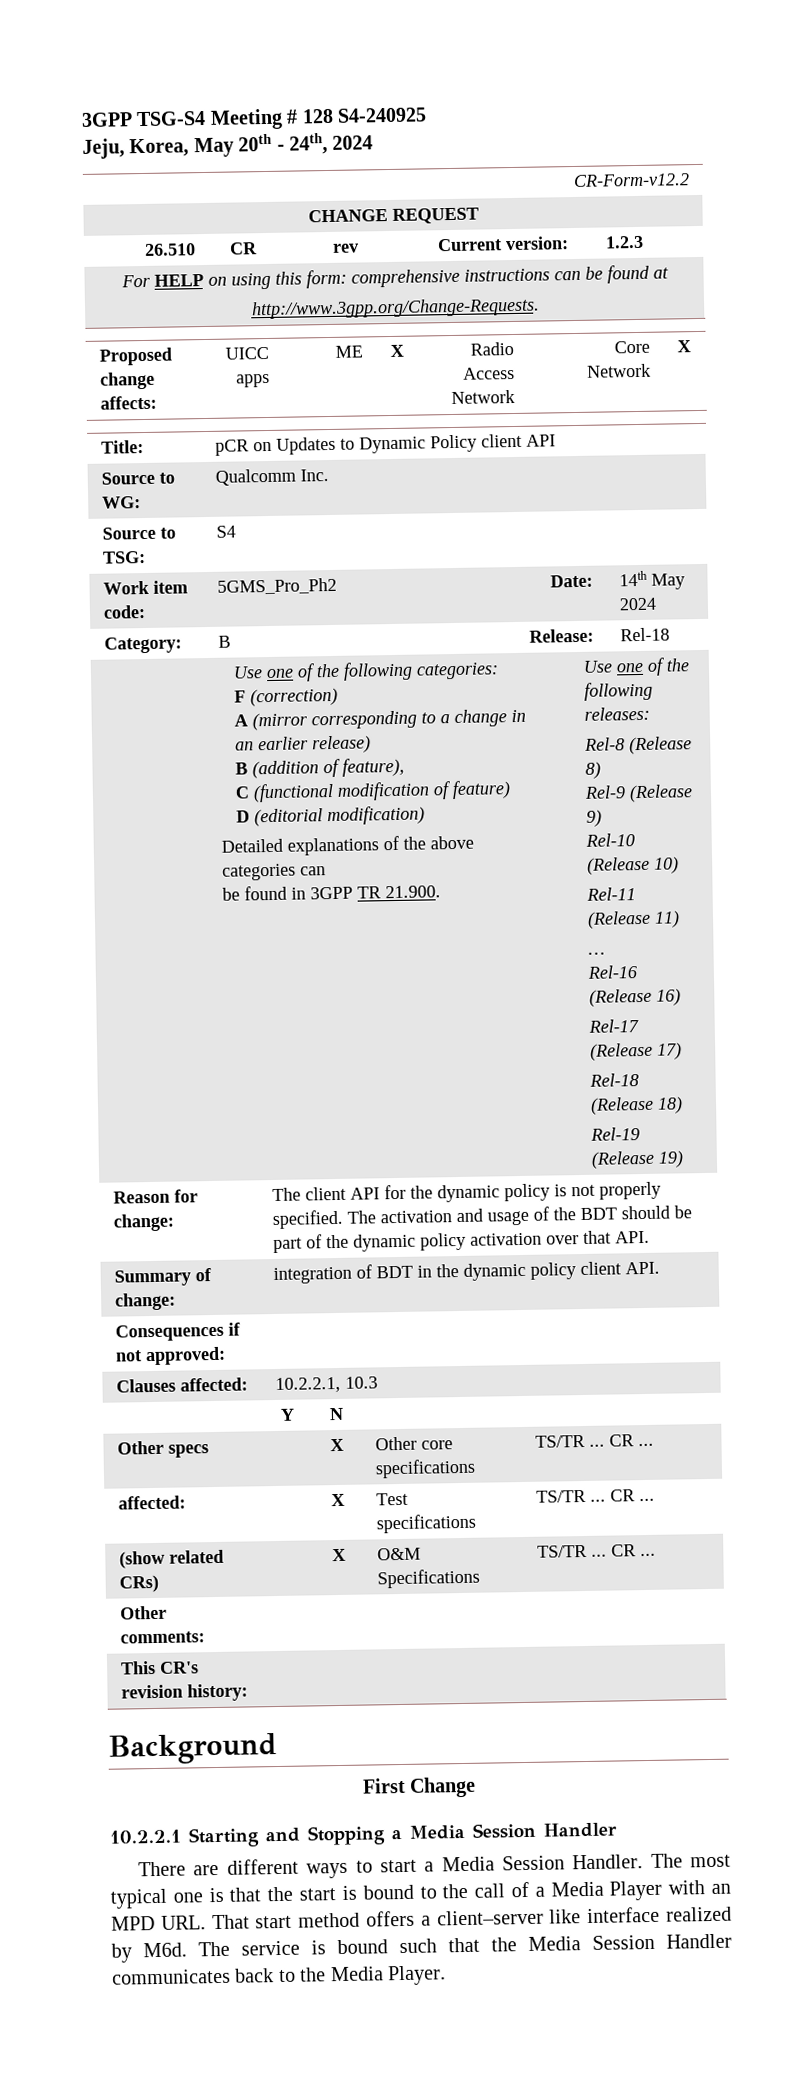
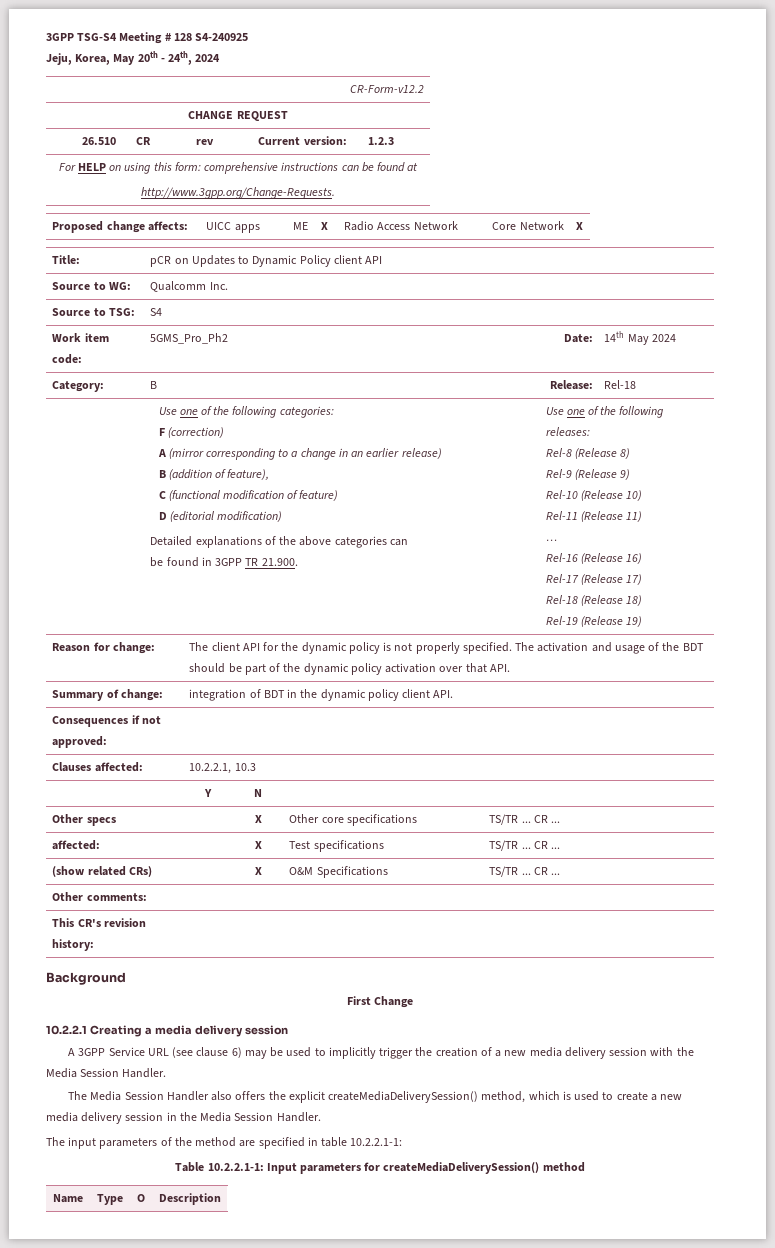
- 10.2.2.1 Starting and Stopping a Media Session Handler
- There are different ways to start a Media Session Handler. The most typical one is that the start is bound to the call of a Media Player with an MPD URL. That start method offers a client–server like interface realized by M6d. The service is bound such that the Media Session Handler communicates back to the Media Player.
+ 10.2.2.1 Creating a media delivery session
+ A 3GPP Service URL (see clause 6) may be used to implicitly trigger the creation of a new media delivery session with the Media Session Handler.
+ The Media Session Handler also offers the explicit createMediaDeliverySession() method, which is used to create a new media delivery session in the Media Session Handler.
+ The input parameters of the method are specified in table 10.2.2.1-1:
+ Table 10.2.2.1-1: Input parameters for createMediaDeliverySession() method
+ Name | Type | O | Description

